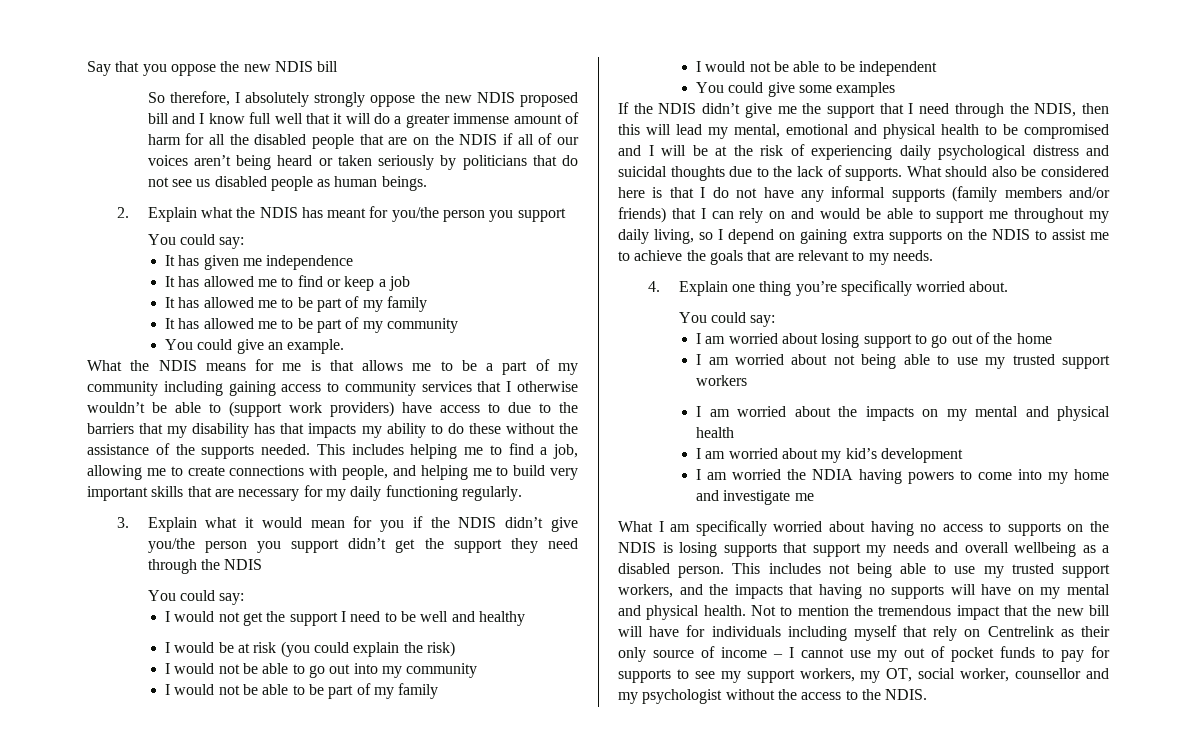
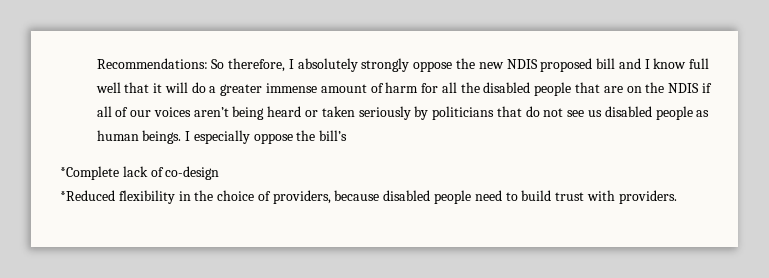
- Say that you oppose the new NDIS bill
- So therefore, I absolutely strongly oppose the new NDIS proposed bill and I know full well that it will do a greater immense amount of harm for all the disabled people that are on the NDIS if all of our voices aren’t being heard or taken seriously by politicians that do not see us disabled people as human beings.
- 2. Explain what the NDIS has meant for you/the person you support
- You could say:
- It has given me independence
- It has allowed me to find or keep a job
- It has allowed me to be part of my family
- It has allowed me to be part of my community
- You could give an example.
- What the NDIS means for me is that allows me to be a part of my community including gaining access to community services that I otherwise wouldn’t be able to (support work providers) have access to due to the barriers that my disability has that impacts my ability to do these without the assistance of the supports needed. This includes helping me to find a job, allowing me to create connections with people, and helping me to build very important skills that are necessary for my daily functioning regularly.
- 3. Explain what it would mean for you if the NDIS didn’t give you/the person you support didn’t get the support they need through the NDIS
- You could say:
- I would not get the support I need to be well and healthy
- I would be at risk (you could explain the risk)
- I would not be able to go out into my community
- I would not be able to be part of my family
- I would not be able to be independent
- You could give some examples
- If the NDIS didn’t give me the support that I need through the NDIS, then this will lead my mental, emotional and physical health to be compromised and I will be at the risk of experiencing daily psychological distress and suicidal thoughts due to the lack of supports. What should also be considered here is that I do not have any informal supports (family members and/or friends) that I can rely on and would be able to support me throughout my daily living, so I depend on gaining extra supports on the NDIS to assist me to achieve the goals that are relevant to my needs.
- 4. Explain one thing you’re specifically worried about.
- You could say:
- I am worried about losing support to go out of the home
- I am worried about not being able to use my trusted support workers
- I am worried about the impacts on my mental and physical health
- I am worried about my kid’s development
- I am worried the NDIA having powers to come into my home and investigate me
- What I am specifically worried about having no access to supports on the NDIS is losing supports that support my needs and overall wellbeing as a disabled person. This includes not being able to use my trusted support workers, and the impacts that having no supports will have on my mental and physical health. Not to mention the tremendous impact that the new bill will have for individuals including myself that rely on Centrelink as their only source of income – I cannot use my out of pocket funds to pay for supports to see my support workers, my OT, social worker, counsellor and my psychologist without the access to the NDIS.
+ Recommendations: So therefore, I absolutely strongly oppose the new NDIS proposed bill and I know full well that it will do a greater immense amount of harm for all the disabled people that are on the NDIS if all of our voices aren’t being heard or taken seriously by politicians that do not see us disabled people as human beings. I especially oppose the bill’s
+ *Complete lack of co-design
+ *Reduced flexibility in the choice of providers, because disabled people need to build trust with providers.

